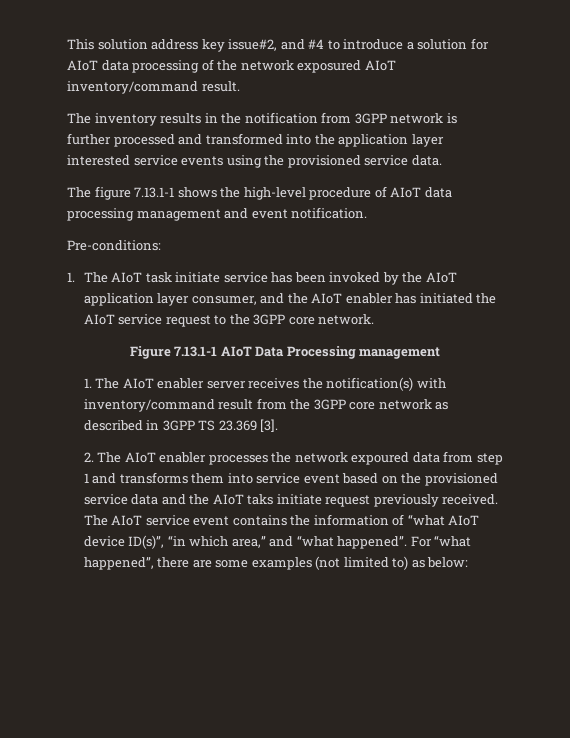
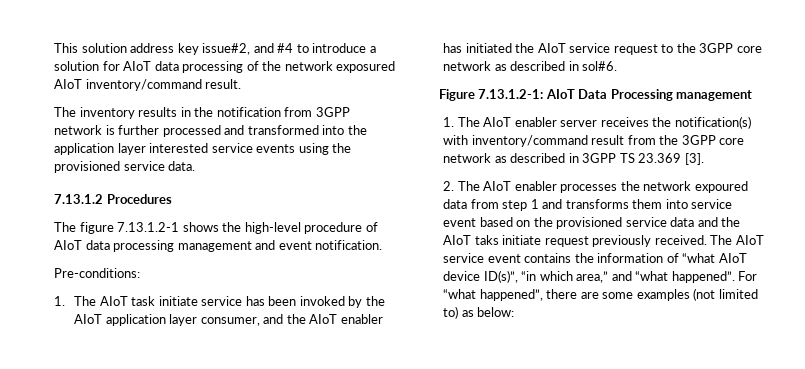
+ 7.13.1.2 Procedures
- The figure 7.13.1-1 shows the high-level procedure of AIoT data processing management and event notification.
+ The figure 7.13.1.2-1 shows the high-level procedure of AIoT data processing management and event notification.
- 1. The AIoT task initiate service has been invoked by the AIoT application layer consumer, and the AIoT enabler has initiated the AIoT service request to the 3GPP core network.
+ 1. The AIoT task initiate service has been invoked by the AIoT application layer consumer, and the AIoT enabler has initiated the AIoT service request to the 3GPP core network as described in sol#6.
- Figure 7.13.1-1 AIoT Data Processing management
+ Figure 7.13.1.2-1: AIoT Data Processing management

